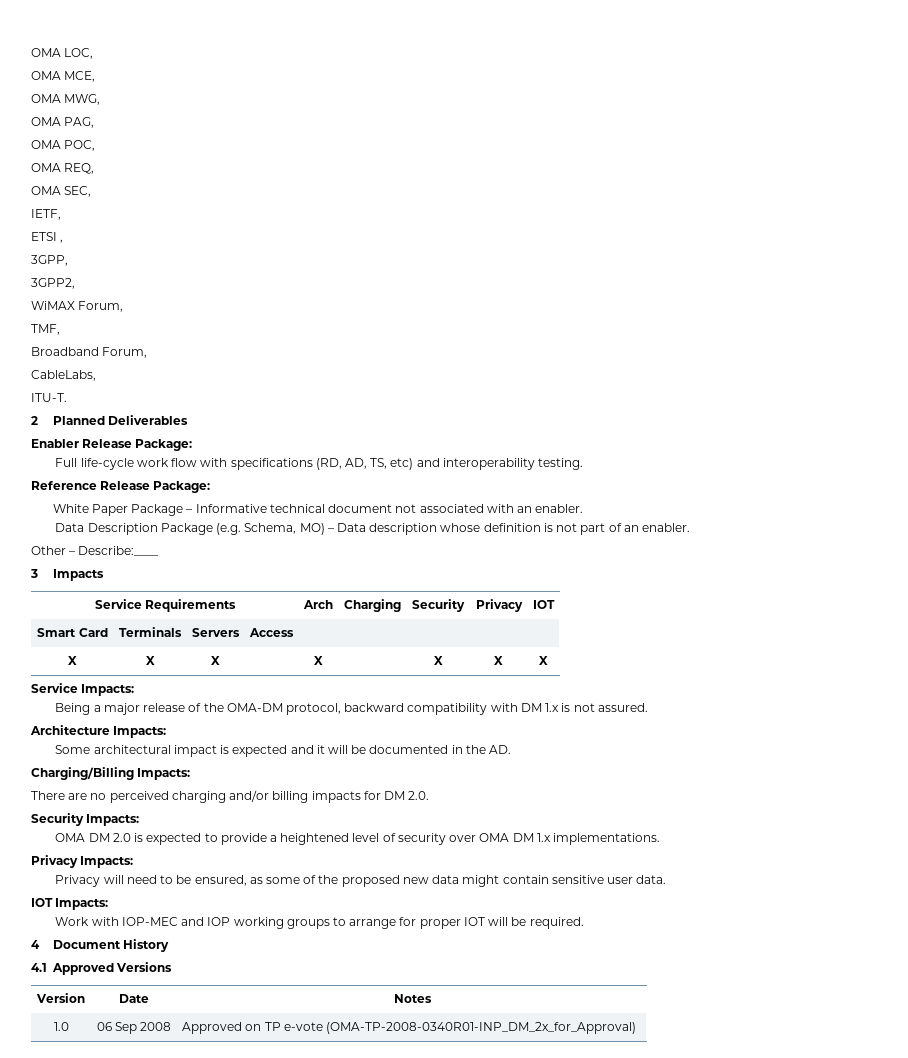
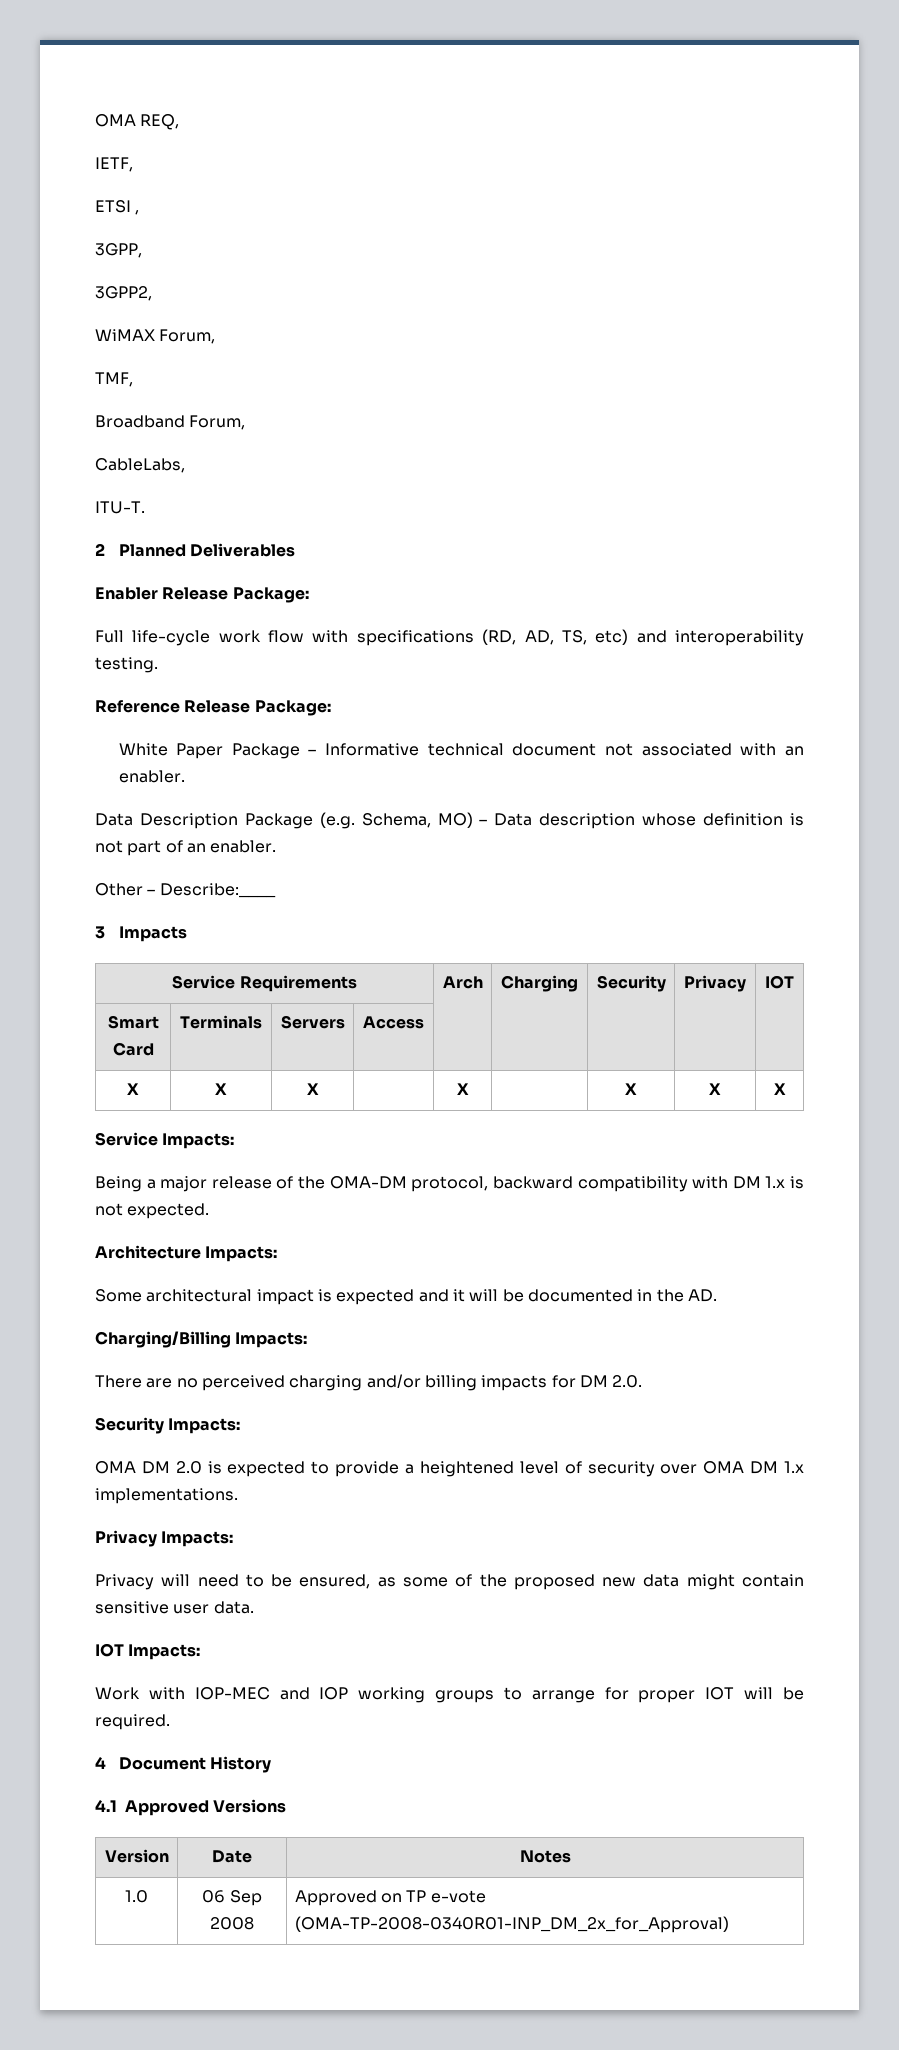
- OMA LOC,
- OMA MCE,
- OMA MWG,
- OMA PAG,
- OMA POC,
- OMA SEC,
- Being a major release of the OMA-DM protocol, backward compatibility with DM 1.x is not assured.
+ Being a major release of the OMA-DM protocol, backward compatibility with DM 1.x is not expected.

